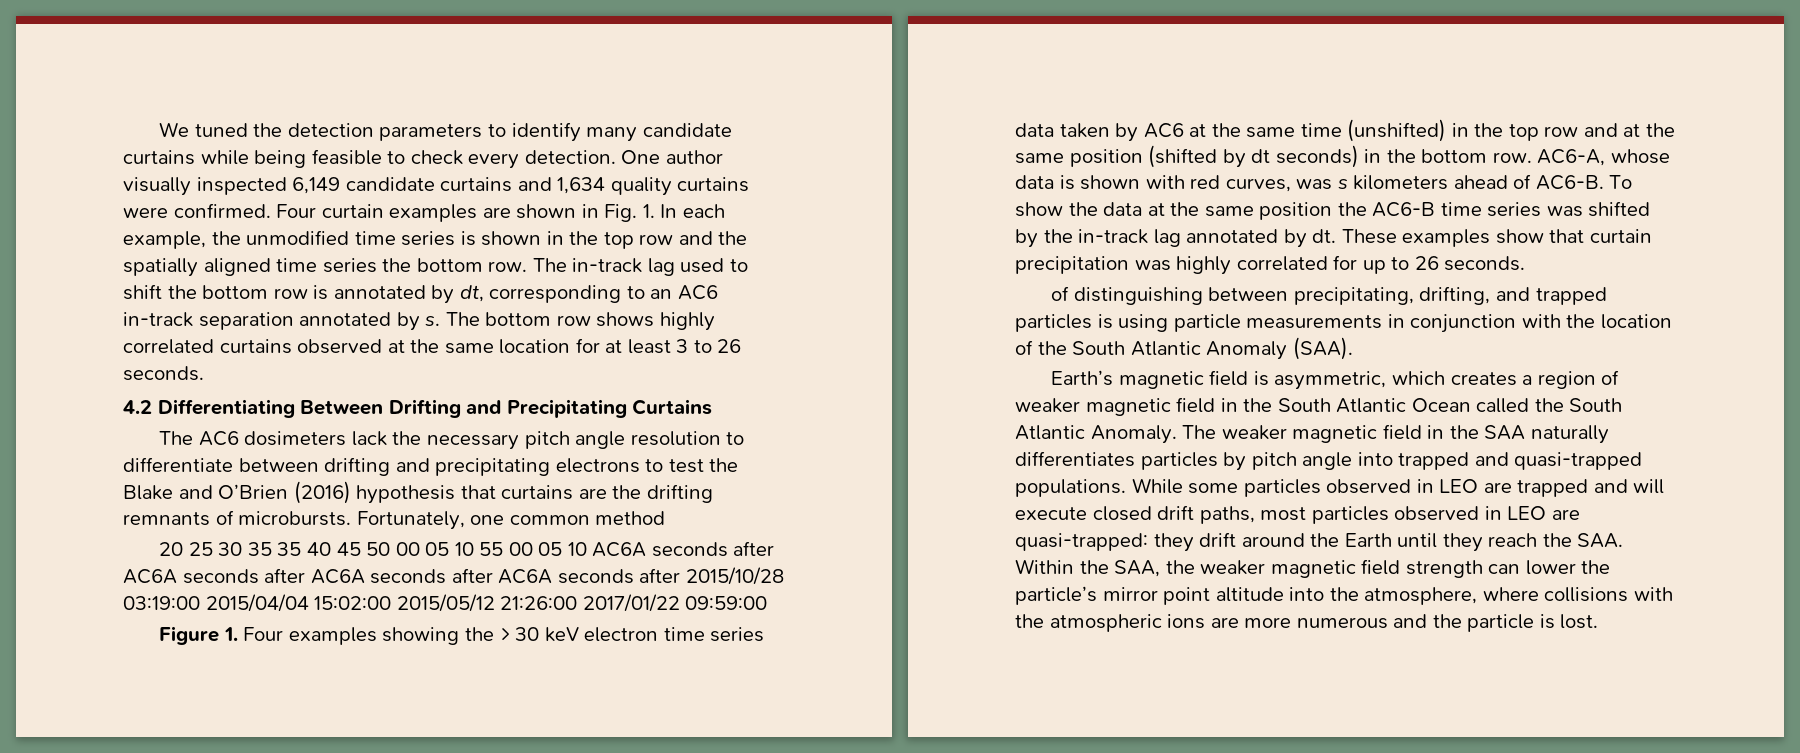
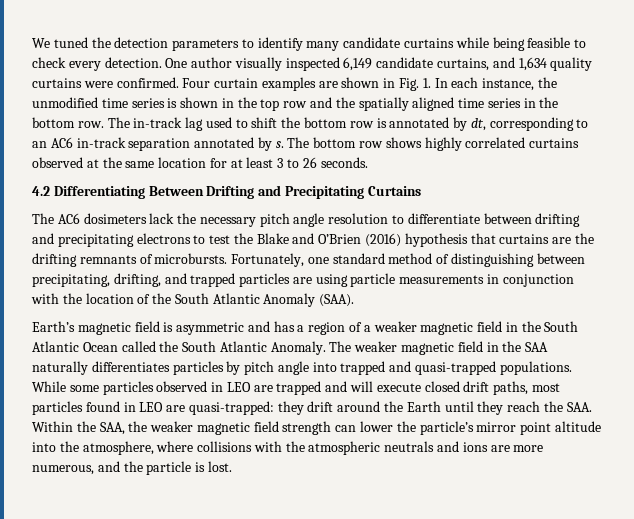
- One author visually inspected 6,149 candidate curtains and 1,634 quality curtains were confirmed.
+ One author visually inspected 6,149 candidate curtains, and 1,634 quality curtains were confirmed.
- Four curtain examples are shown in Fig. 1. In each example, the unmodified time series is shown in the top row and the spatially aligned time series the bottom row.
+ Four curtain examples are shown in Fig. 1. In each instance, the unmodified time series is shown in the top row and the spatially aligned time series in the bottom row.
- Fortunately, one common method
- 20 25 30 35 35 40 45 50 00 05 10 55 00 05 10 AC6A seconds after AC6A seconds after AC6A seconds after AC6A seconds after 2015/10/28 03:19:00 2015/04/04 15:02:00 2015/05/12 21:26:00 2017/01/22 09:59:00
- Figure 1. Four examples showing the > 30 keV electron time series data taken by AC6 at the same time (unshifted) in the top row and at the same position (shifted by dt seconds) in the bottom row. AC6-A, whose data is shown with red curves, was s kilometers ahead of AC6-B. To show the data at the same position the AC6-B time series was shifted by the in-track lag annotated by dt. These examples show that curtain precipitation was highly correlated for up to 26 seconds.
- of distinguishing between precipitating, drifting, and trapped particles is using particle measurements in conjunction with the location of the South Atlantic Anomaly (SAA).
+ Fortunately, one standard method of distinguishing between precipitating, drifting, and trapped particles are using particle measurements in conjunction with the location of the South Atlantic Anomaly (SAA).
- Earth’s magnetic field is asymmetric, which creates a region of weaker magnetic field in the South Atlantic Ocean called the South Atlantic Anomaly.
+ Earth’s magnetic field is asymmetric and has a region of a weaker magnetic field in the South Atlantic Ocean called the South Atlantic Anomaly.
- While some particles observed in LEO are trapped and will execute closed drift paths, most particles observed in LEO are quasi-trapped:
+ While some particles observed in LEO are trapped and will execute closed drift paths, most particles found in LEO are quasi-trapped:
- they drift around the Earth until they reach the SAA. Within the SAA, the weaker magnetic field strength can lower the particle’s mirror point altitude into the atmosphere, where collisions with the atmospheric ions are more numerous and the particle is lost.
+ they drift around the Earth until they reach the SAA. Within the SAA, the weaker magnetic field strength can lower the particle’s mirror point altitude into the atmosphere, where collisions with the atmospheric neutrals and ions are more numerous, and the particle is lost.

